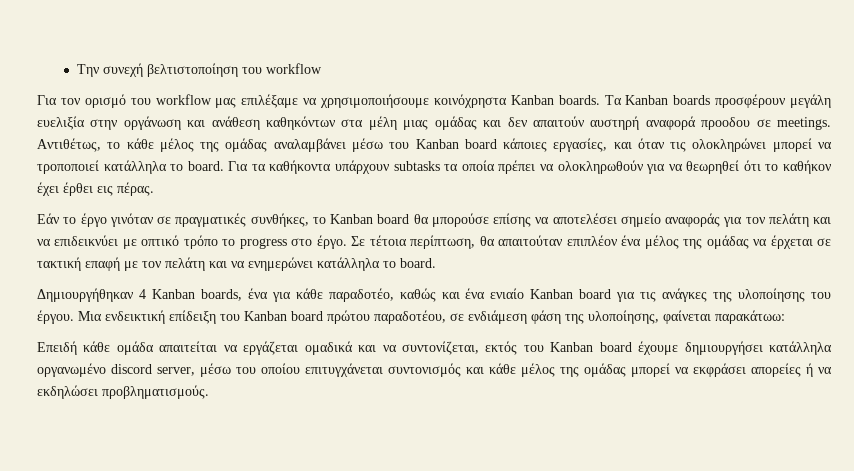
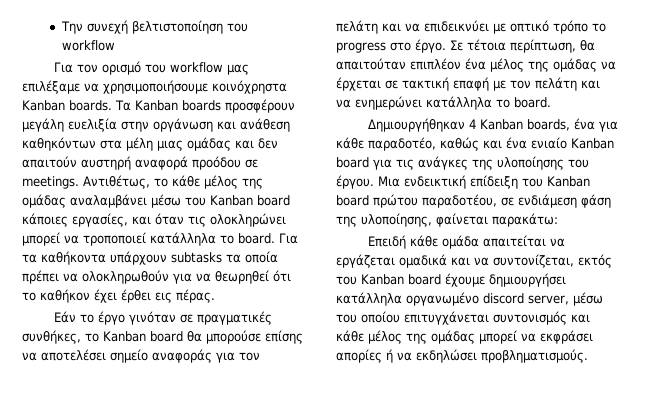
- Τα Kanban boards προσφέρουν μεγάλη ευελιξία στην οργάνωση και ανάθεση καθηκόντων στα μέλη μιας ομάδας και δεν απαιτούν αυστηρή αναφορά προοδου σε meetings.
+ Τα Kanban boards προσφέρουν μεγάλη ευελιξία στην οργάνωση και ανάθεση καθηκόντων στα μέλη μιας ομάδας και δεν απαιτούν αυστηρή αναφορά προόδου σε meetings.
- Μια ενδεικτική επίδειξη του Kanban board πρώτου παραδοτέου, σε ενδιάμεση φάση της υλοποίησης, φαίνεται παρακάτωω:
+ Μια ενδεικτική επίδειξη του Kanban board πρώτου παραδοτέου, σε ενδιάμεση φάση της υλοποίησης, φαίνεται παρακάτω:
- Επειδή κάθε ομάδα απαιτείται να εργάζεται ομαδικά και να συντονίζεται, εκτός του Kanban board έχουμε δημιουργήσει κατάλληλα οργανωμένο discord server, μέσω του οποίου επιτυγχάνεται συντονισμός και κάθε μέλος της ομάδας μπορεί να εκφράσει απορείες ή να εκδηλώσει προβληματισμούς.
+ Επειδή κάθε ομάδα απαιτείται να εργάζεται ομαδικά και να συντονίζεται, εκτός του Kanban board έχουμε δημιουργήσει κατάλληλα οργανωμένο discord server, μέσω του οποίου επιτυγχάνεται συντονισμός και κάθε μέλος της ομάδας μπορεί να εκφράσει απορίες ή να εκδηλώσει προβληματισμούς.

